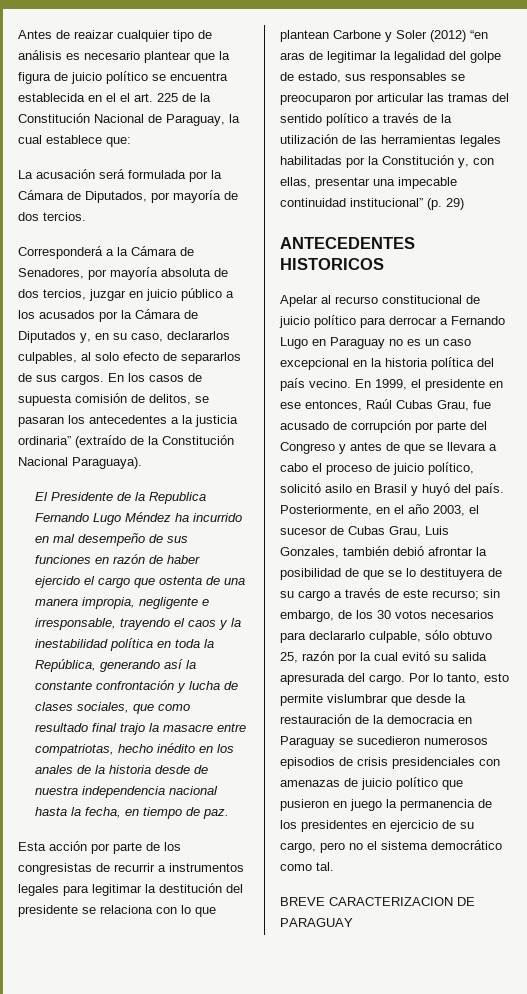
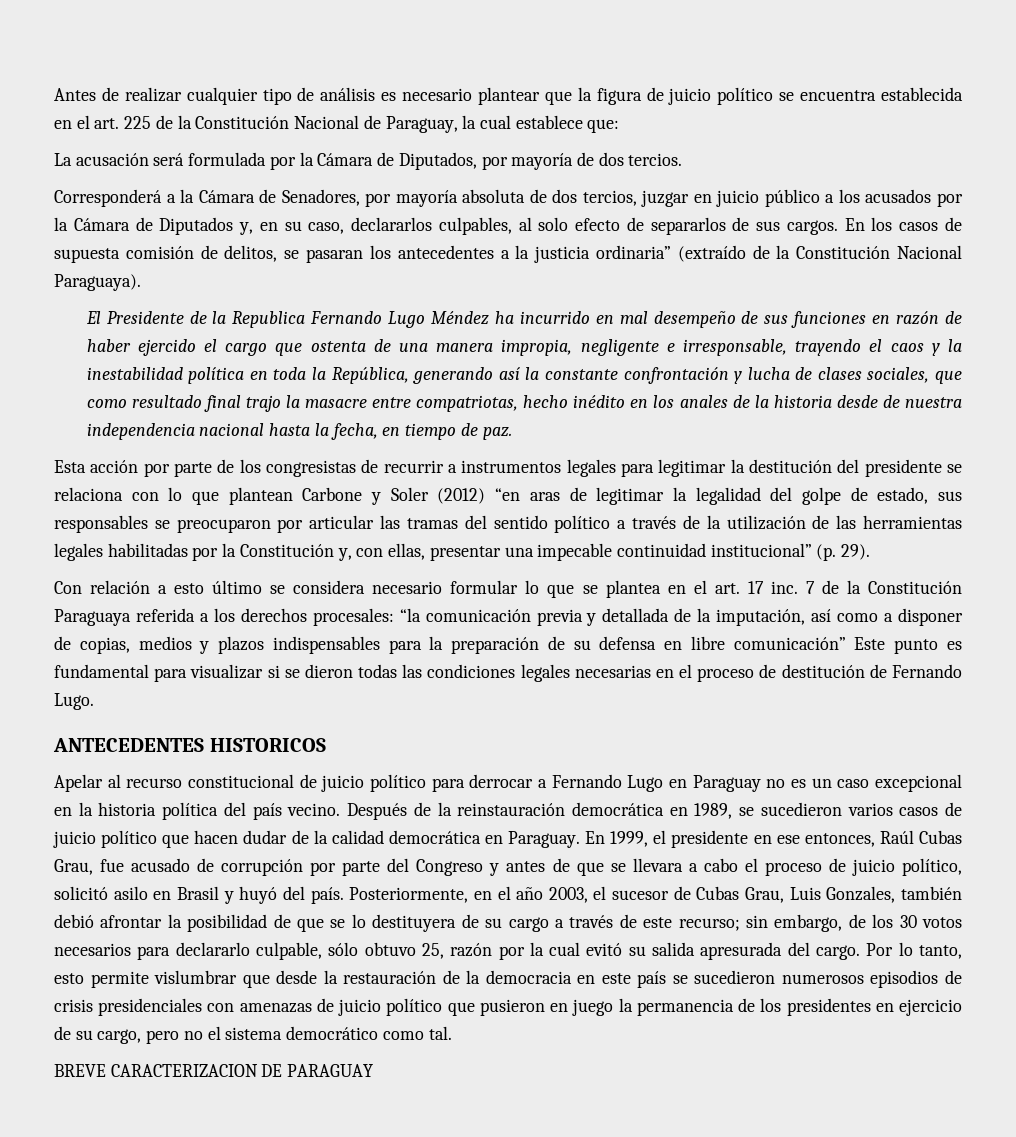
- Antes de reaizar cualquier tipo de análisis es necesario plantear que la figura de juicio político se encuentra establecida en el el art. 225 de la Constitución Nacional de Paraguay, la cual establece que:
+ Antes de realizar cualquier tipo de análisis es necesario plantear que la figura de juicio político se encuentra establecida en el art. 225 de la Constitución Nacional de Paraguay, la cual establece que:
- Esta acción por parte de los congresistas de recurrir a instrumentos legales para legitimar la destitución del presidente se relaciona con lo que plantean Carbone y Soler (2012) “en aras de legitimar la legalidad del golpe de estado, sus responsables se preocuparon por articular las tramas del sentido político a través de la utilización de las herramientas legales habilitadas por la Constitución y, con ellas, presentar una impecable continuidad institucional” (p. 29)
+ Esta acción por parte de los congresistas de recurrir a instrumentos legales para legitimar la destitución del presidente se relaciona con lo que plantean Carbone y Soler (2012) “en aras de legitimar la legalidad del golpe de estado, sus responsables se preocuparon por articular las tramas del sentido político a través de la utilización de las herramientas legales habilitadas por la Constitución y, con ellas, presentar una impecable continuidad institucional” (p. 29).
+ Con relación a esto último se considera necesario formular lo que se plantea en el art. 17 inc. 7 de la Constitución Paraguaya referida a los derechos procesales: “la comunicación previa y detallada de la imputación, así como a disponer de copias, medios y plazos indispensables para la preparación de su defensa en libre comunicación” Este punto es fundamental para visualizar si se dieron todas las condiciones legales necesarias en el proceso de destitución de Fernando Lugo.
+ Después de la reinstauración democrática en 1989, se sucedieron varios casos de juicio político que hacen dudar de la calidad democrática en Paraguay.
- Por lo tanto, esto permite vislumbrar que desde la restauración de la democracia en Paraguay se sucedieron numerosos episodios de crisis presidenciales con amenazas de juicio político que pusieron en juego la permanencia de los presidentes en ejercicio de su cargo, pero no el sistema democrático como tal.
+ Por lo tanto, esto permite vislumbrar que desde la restauración de la democracia en este país se sucedieron numerosos episodios de crisis presidenciales con amenazas de juicio político que pusieron en juego la permanencia de los presidentes en ejercicio de su cargo, pero no el sistema democrático como tal.

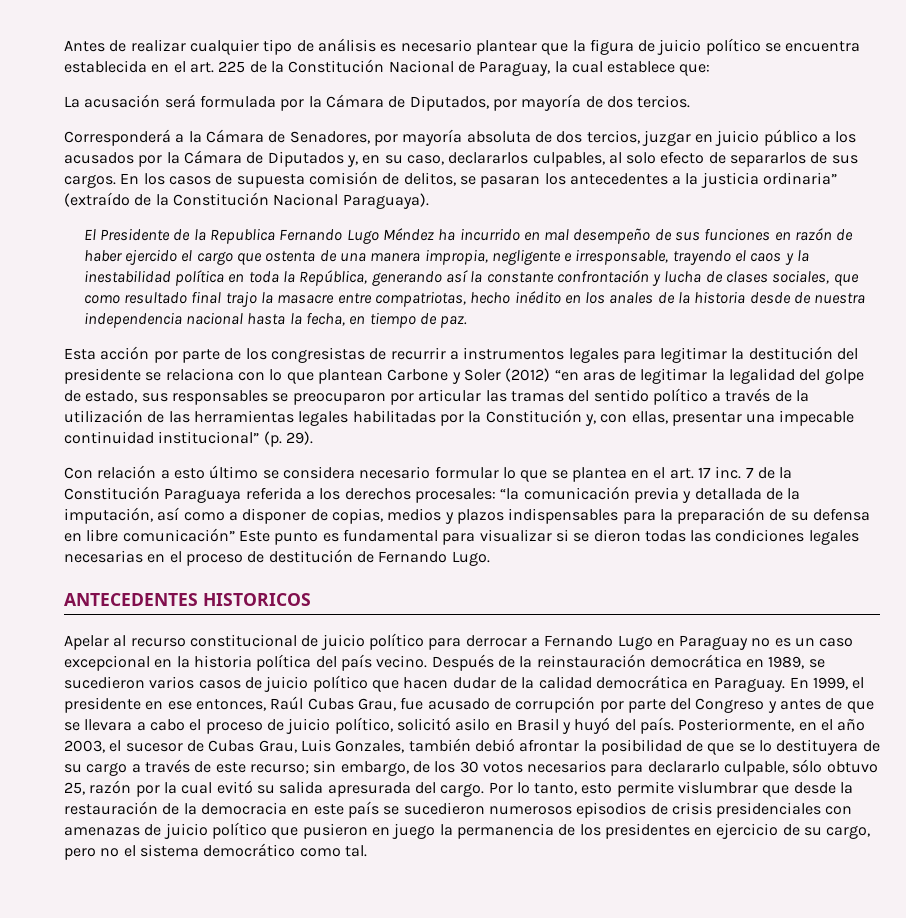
- BREVE CARACTERIZACION DE PARAGUAY

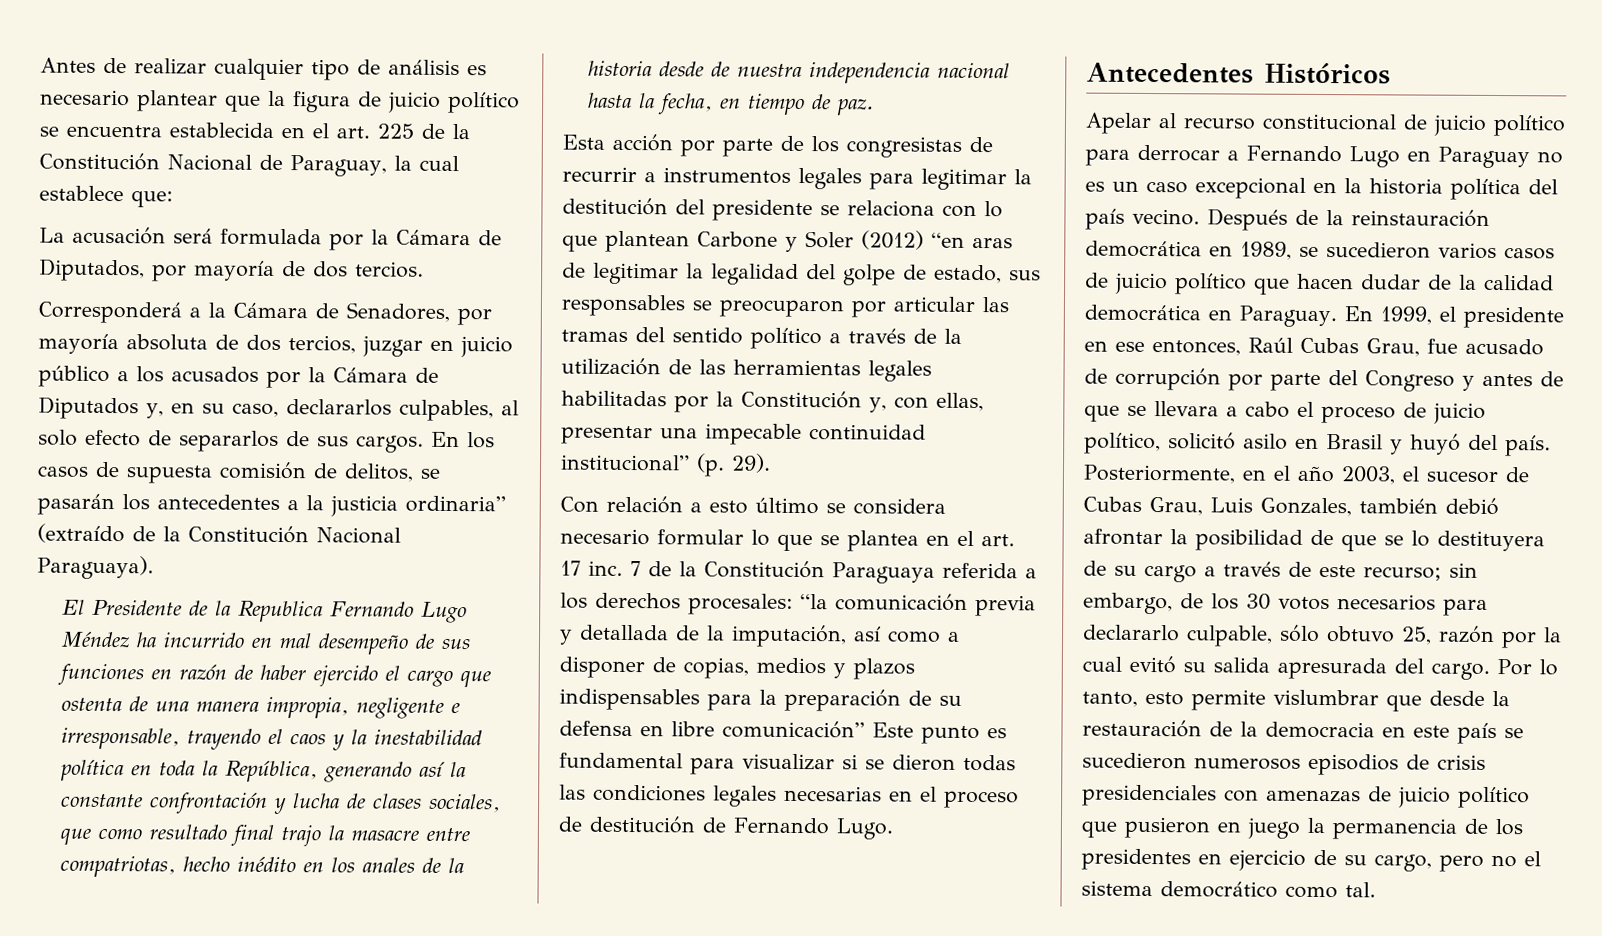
- En los casos de supuesta comisión de delitos, se pasaran los antecedentes a la justicia ordinaria” (extraído de la Constitución Nacional Paraguaya).
+ En los casos de supuesta comisión de delitos, se pasarán los antecedentes a la justicia ordinaria” (extraído de la Constitución Nacional Paraguaya).
- ANTECEDENTES HISTORICOS
+ Antecedentes Históricos

